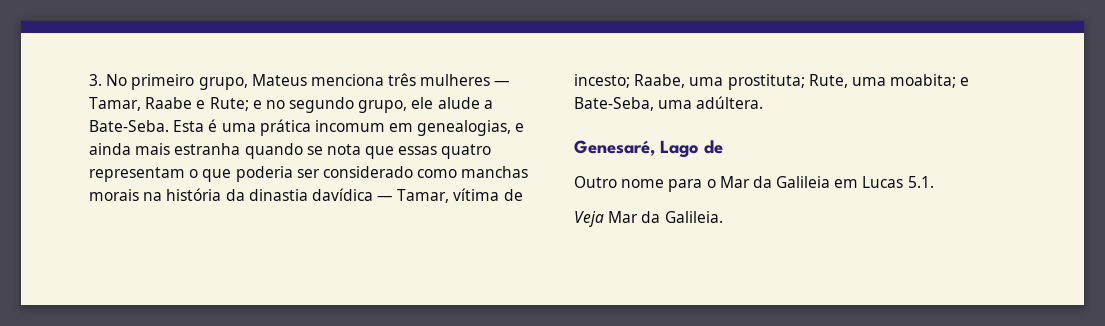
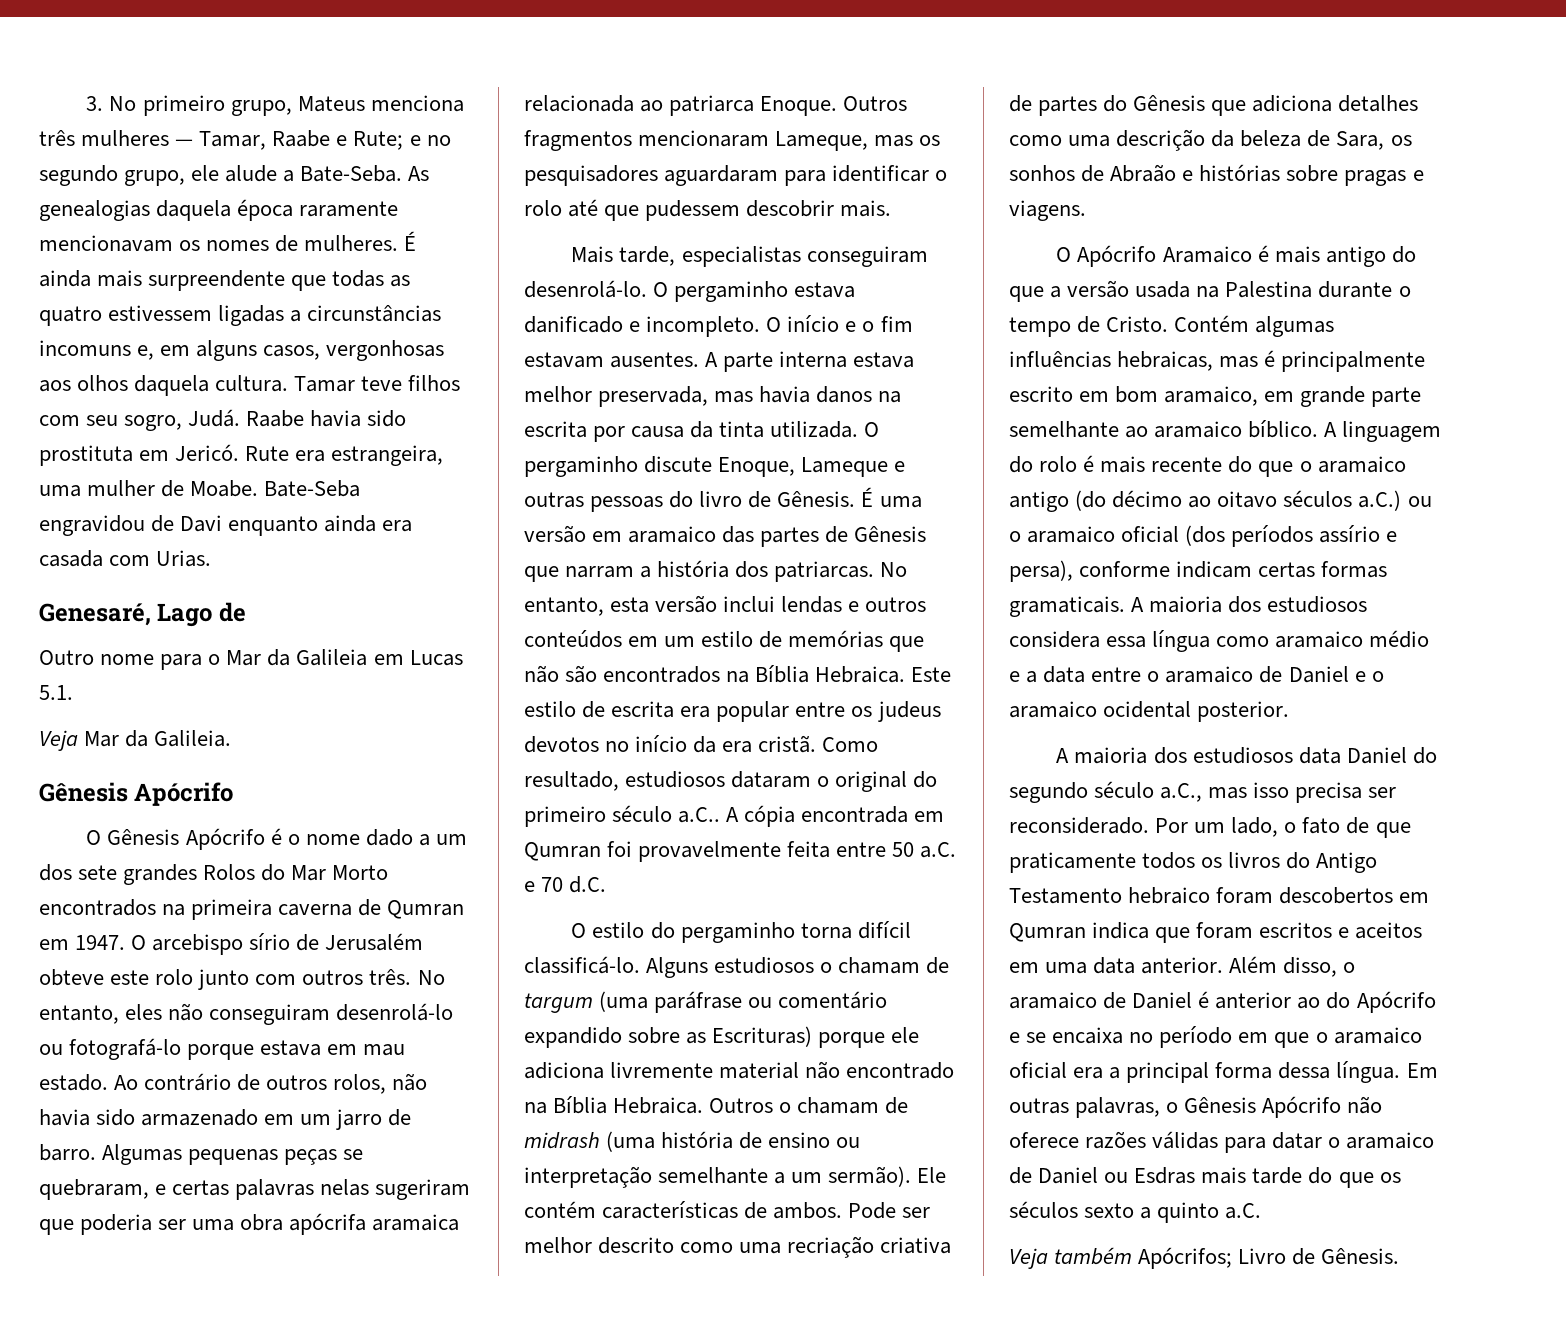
- Esta é uma prática incomum em genealogias, e ainda mais estranha quando se nota que essas quatro representam o que poderia ser considerado como manchas morais na história da dinastia davídica — Tamar, vítima de incesto; Raabe, uma prostituta; Rute, uma moabita; e Bate-Seba, uma adúltera.
+ As genealogias daquela época raramente mencionavam os nomes de mulheres. É ainda mais surpreendente que todas as quatro estivessem ligadas a circunstâncias incomuns e, em alguns casos, vergonhosas aos olhos daquela cultura. Tamar teve filhos com seu sogro, Judá. Raabe havia sido prostituta em Jericó. Rute era estrangeira, uma mulher de Moabe. Bate-Seba engravidou de Davi enquanto ainda era casada com Urias.
  Veja Mar da Galileia.
+ Gênesis Apócrifo
+ O Gênesis Apócrifo é o nome dado a um dos sete grandes Rolos do Mar Morto encontrados na primeira caverna de Qumran em 1947. O arcebispo sírio de Jerusalém obteve este rolo junto com outros três. No entanto, eles não conseguiram desenrolá-lo ou fotografá-lo porque estava em mau estado. Ao contrário de outros rolos, não havia sido armazenado em um jarro de barro. Algumas pequenas peças se quebraram, e certas palavras nelas sugeriram que poderia ser uma obra apócrifa aramaica relacionada ao patriarca Enoque. Outros fragmentos mencionaram Lameque, mas os pesquisadores aguardaram para identificar o rolo até que pudessem descobrir mais.
+ Mais tarde, especialistas conseguiram desenrolá-lo. O pergaminho estava danificado e incompleto. O início e o fim estavam ausentes. A parte interna estava melhor preservada, mas havia danos na escrita por causa da tinta utilizada. O pergaminho discute Enoque, Lameque e outras pessoas do livro de Gênesis. É uma versão em aramaico das partes de Gênesis que narram a história dos patriarcas. No entanto, esta versão inclui lendas e outros conteúdos em um estilo de memórias que não são encontrados na Bíblia Hebraica. Este estilo de escrita era popular entre os judeus devotos no início da era cristã. Como resultado, estudiosos dataram o original do primeiro século a.C.. A cópia encontrada em Qumran foi provavelmente feita entre 50 a.C. e 70 d.C.
+ O estilo do pergaminho torna difícil classificá-lo. Alguns estudiosos o chamam de targum (uma paráfrase ou comentário expandido sobre as Escrituras) porque ele adiciona livremente material não encontrado na Bíblia Hebraica. Outros o chamam de midrash (uma história de ensino ou interpretação semelhante a um sermão). Ele contém características de ambos. Pode ser melhor descrito como uma recriação criativa de partes do Gênesis que adiciona detalhes como uma descrição da beleza de Sara, os sonhos de Abraão e histórias sobre pragas e viagens.
+ O Apócrifo Aramaico é mais antigo do que a versão usada na Palestina durante o tempo de Cristo. Contém algumas influências hebraicas, mas é principalmente escrito em bom aramaico, em grande parte semelhante ao aramaico bíblico. A linguagem do rolo é mais recente do que o aramaico antigo (do décimo ao oitavo séculos a.C.) ou o aramaico oficial (dos períodos assírio e persa), conforme indicam certas formas gramaticais. A maioria dos estudiosos considera essa língua como aramaico médio e a data entre o aramaico de Daniel e o aramaico ocidental posterior.
+ A maioria dos estudiosos data Daniel do segundo século a.C., mas isso precisa ser reconsiderado. Por um lado, o fato de que praticamente todos os livros do Antigo Testamento hebraico foram descobertos em Qumran indica que foram escritos e aceitos em uma data anterior. Além disso, o aramaico de Daniel é anterior ao do Apócrifo e se encaixa no período em que o aramaico oficial era a principal forma dessa língua. Em outras palavras, o Gênesis Apócrifo não oferece razões válidas para datar o aramaico de Daniel ou Esdras mais tarde do que os séculos sexto a quinto a.C.
+ Veja também Apócrifos; Livro de Gênesis.

